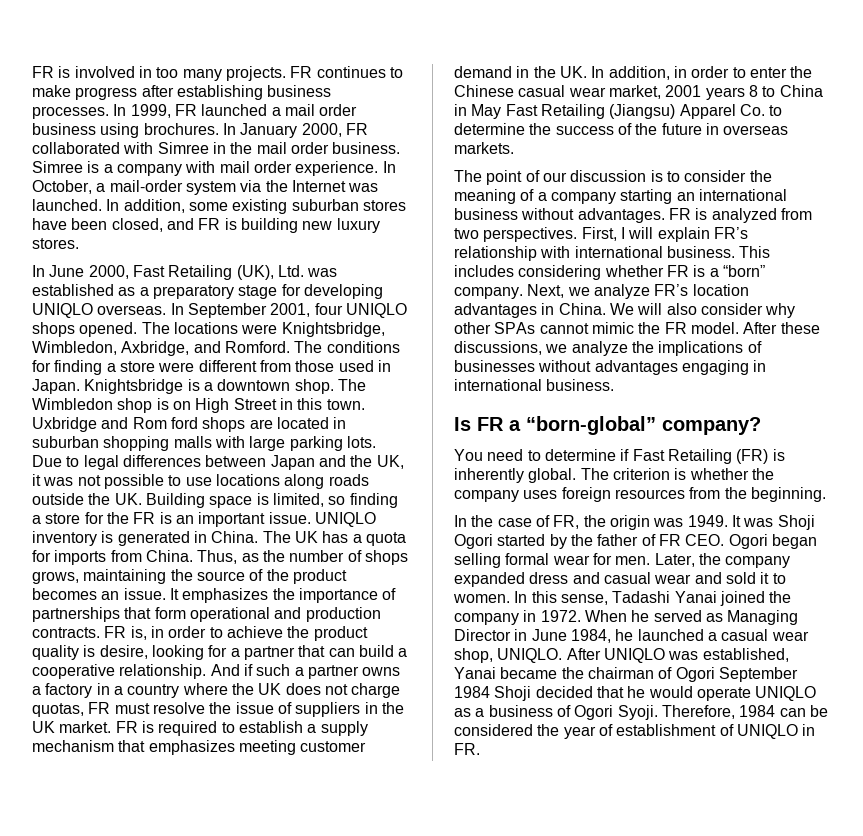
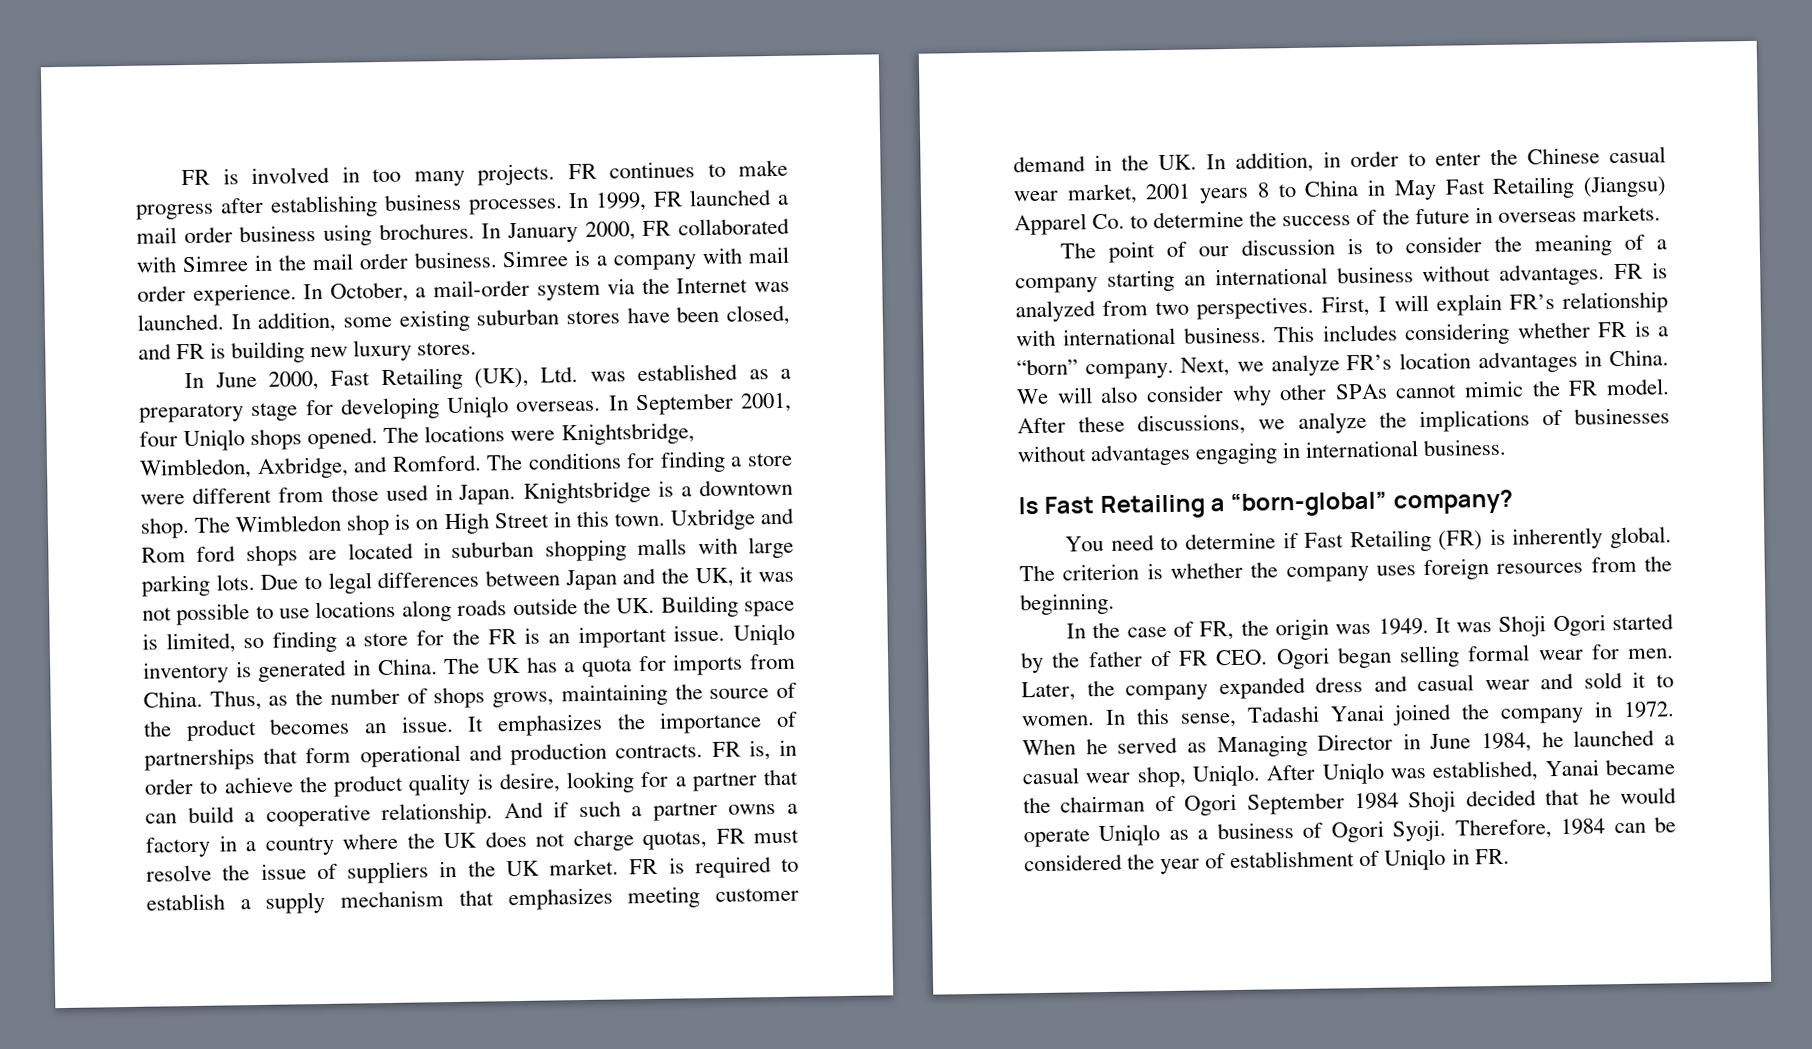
- In June 2000, Fast Retailing (UK), Ltd. was established as a preparatory stage for developing UNIQLO overseas.
+ In June 2000, Fast Retailing (UK), Ltd. was established as a preparatory stage for developing Uniqlo overseas.
- In September 2001, four UNIQLO shops opened.
+ In September 2001, four Uniqlo shops opened.
- UNIQLO inventory is generated in China.
+ Uniqlo inventory is generated in China.
- Is FR a “born-global” company?
+ Is Fast Retailing a “born-global” company?
- When he served as Managing Director in June 1984, he launched a casual wear shop, UNIQLO. After UNIQLO was established, Yanai became the chairman of Ogori September 1984 Shoji decided that he would operate UNIQLO as a business of Ogori Syoji.
+ When he served as Managing Director in June 1984, he launched a casual wear shop, Uniqlo. After Uniqlo was established, Yanai became the chairman of Ogori September 1984 Shoji decided that he would operate Uniqlo as a business of Ogori Syoji.
- Therefore, 1984 can be considered the year of establishment of UNIQLO in FR.
+ Therefore, 1984 can be considered the year of establishment of Uniqlo in FR.

